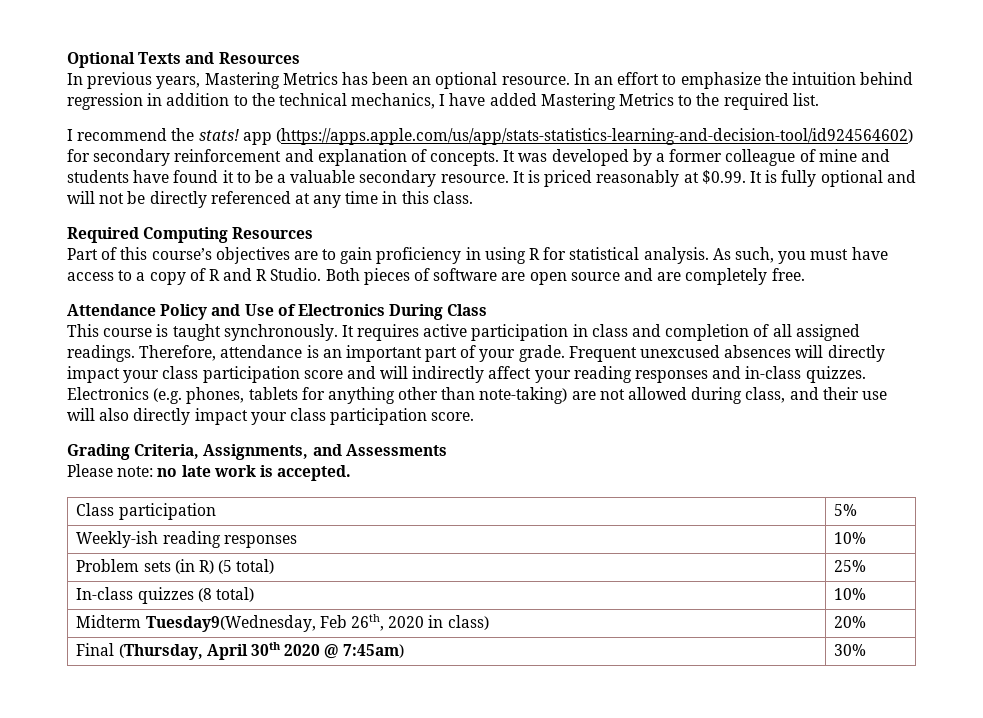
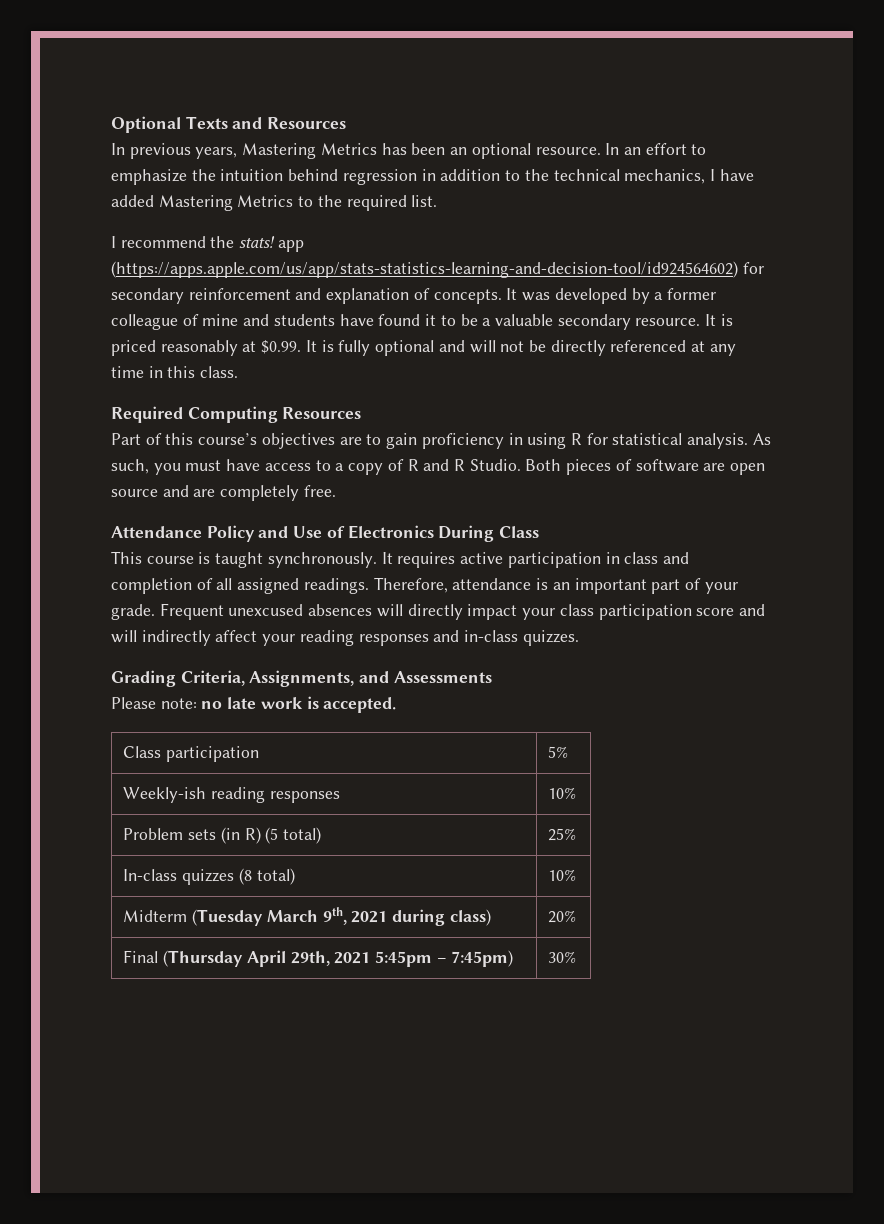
- Electronics (e.g. phones, tablets for anything other than note-taking) are not allowed during class, and their use will also directly impact your class participation score.
- Midterm Tuesday9(Wednesday, Feb 26th, 2020 in class) | 20%
- Final (Thursday, April 30th 2020 @ 7:45am) | 30%
+ Midterm (Tuesday March 9th, 2021 during class) | 20%
+ Final (Thursday April 29th, 2021 5:45pm – 7:45pm) | 30%

